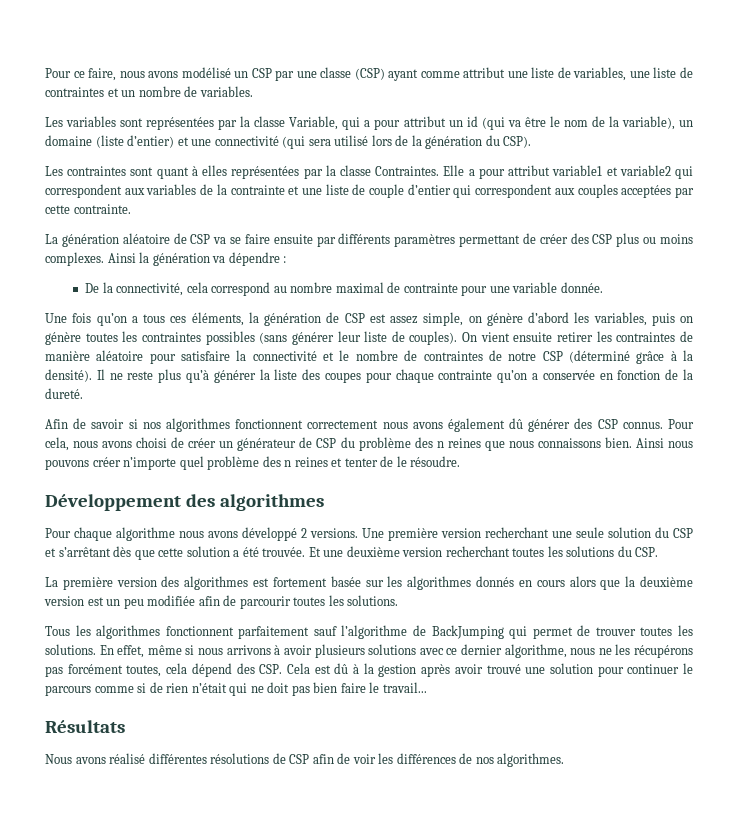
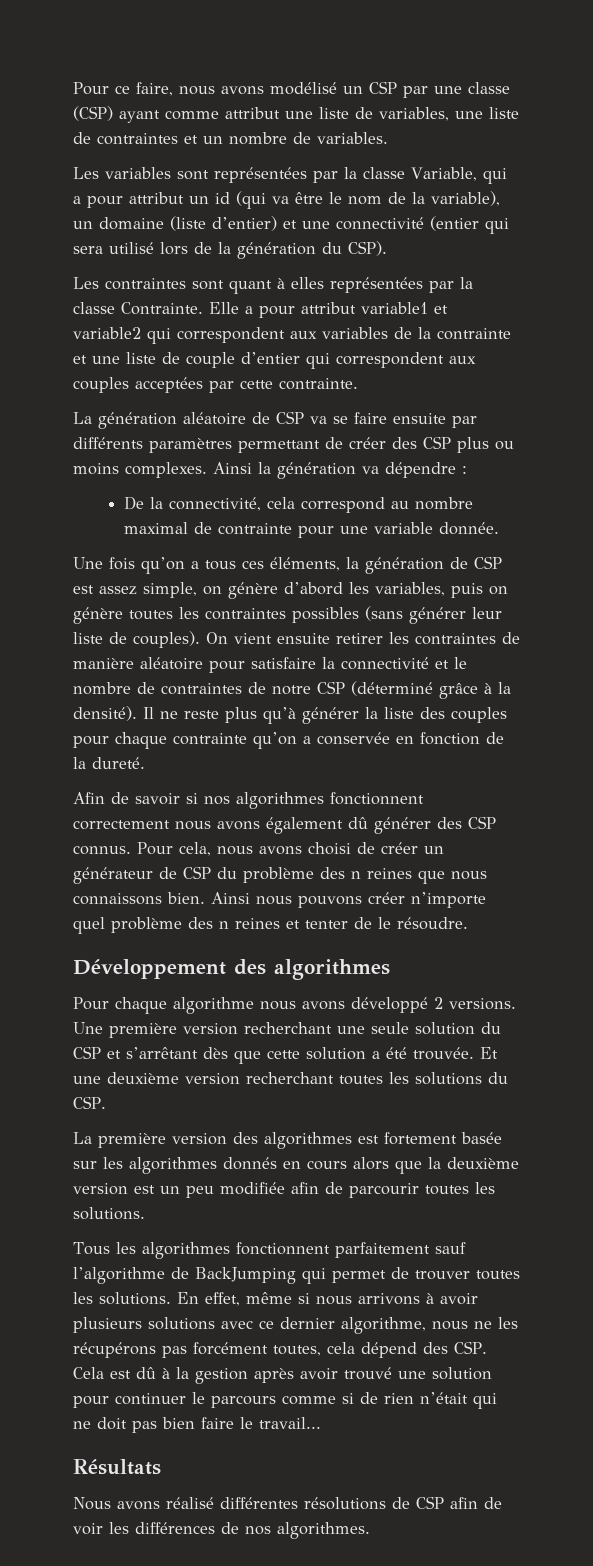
- Les variables sont représentées par la classe Variable, qui a pour attribut un id (qui va être le nom de la variable), un domaine (liste d’entier) et une connectivité (qui sera utilisé lors de la génération du CSP).
+ Les variables sont représentées par la classe Variable, qui a pour attribut un id (qui va être le nom de la variable), un domaine (liste d’entier) et une connectivité (entier qui sera utilisé lors de la génération du CSP).
- Les contraintes sont quant à elles représentées par la classe Contraintes.
+ Les contraintes sont quant à elles représentées par la classe Contrainte.
- Il ne reste plus qu’à générer la liste des coupes pour chaque contrainte qu’on a conservée en fonction de la dureté.
+ Il ne reste plus qu’à générer la liste des couples pour chaque contrainte qu’on a conservée en fonction de la dureté.

